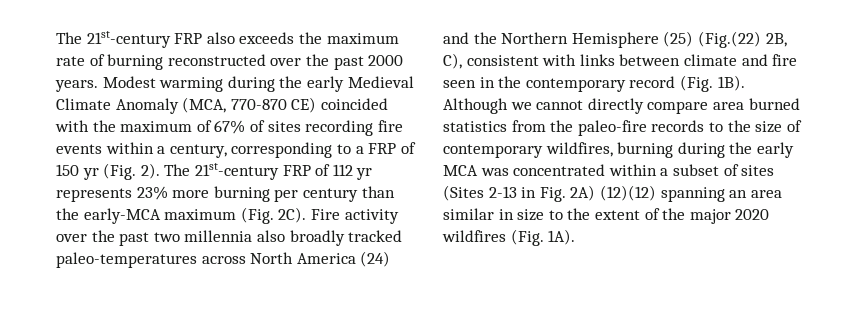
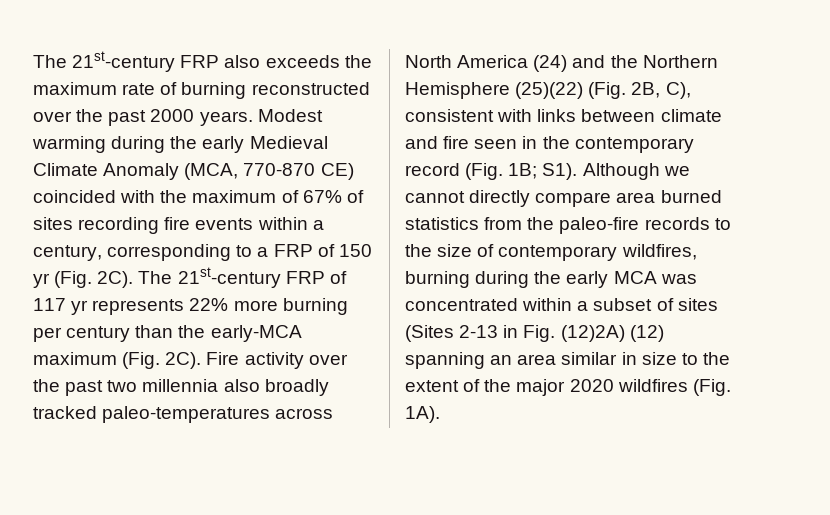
- Modest warming during the early Medieval Climate Anomaly (MCA, 770-870 CE) coincided with the maximum of 67% of sites recording fire events within a century, corresponding to a FRP of 150 yr (Fig. 2).
+ Modest warming during the early Medieval Climate Anomaly (MCA, 770-870 CE) coincided with the maximum of 67% of sites recording fire events within a century, corresponding to a FRP of 150 yr (Fig. 2C).
- The 21st-century FRP of 112 yr represents 23% more burning per century than the early-MCA maximum (Fig. 2C).
+ The 21st-century FRP of 117 yr represents 22% more burning per century than the early-MCA maximum (Fig. 2C).
- Fire activity over the past two millennia also broadly tracked paleo-temperatures across North America (24) and the Northern Hemisphere (25) (Fig.(22) 2B, C), consistent with links between climate and fire seen in the contemporary record (Fig. 1B). Although we cannot directly compare area burned statistics from the paleo-fire records to the size of contemporary wildfires, burning during the early MCA was concentrated within a subset of sites (Sites 2-13 in Fig. 2A) (12)(12) spanning an area similar in size to the extent of the major 2020 wildfires (Fig. 1A).
+ Fire activity over the past two millennia also broadly tracked paleo-temperatures across North America (24) and the Northern Hemisphere (25)(22) (Fig. 2B, C), consistent with links between climate and fire seen in the contemporary record (Fig. 1B; S1). Although we cannot directly compare area burned statistics from the paleo-fire records to the size of contemporary wildfires, burning during the early MCA was concentrated within a subset of sites (Sites 2-13 in Fig. (12)2A) (12) spanning an area similar in size to the extent of the major 2020 wildfires (Fig. 1A).

